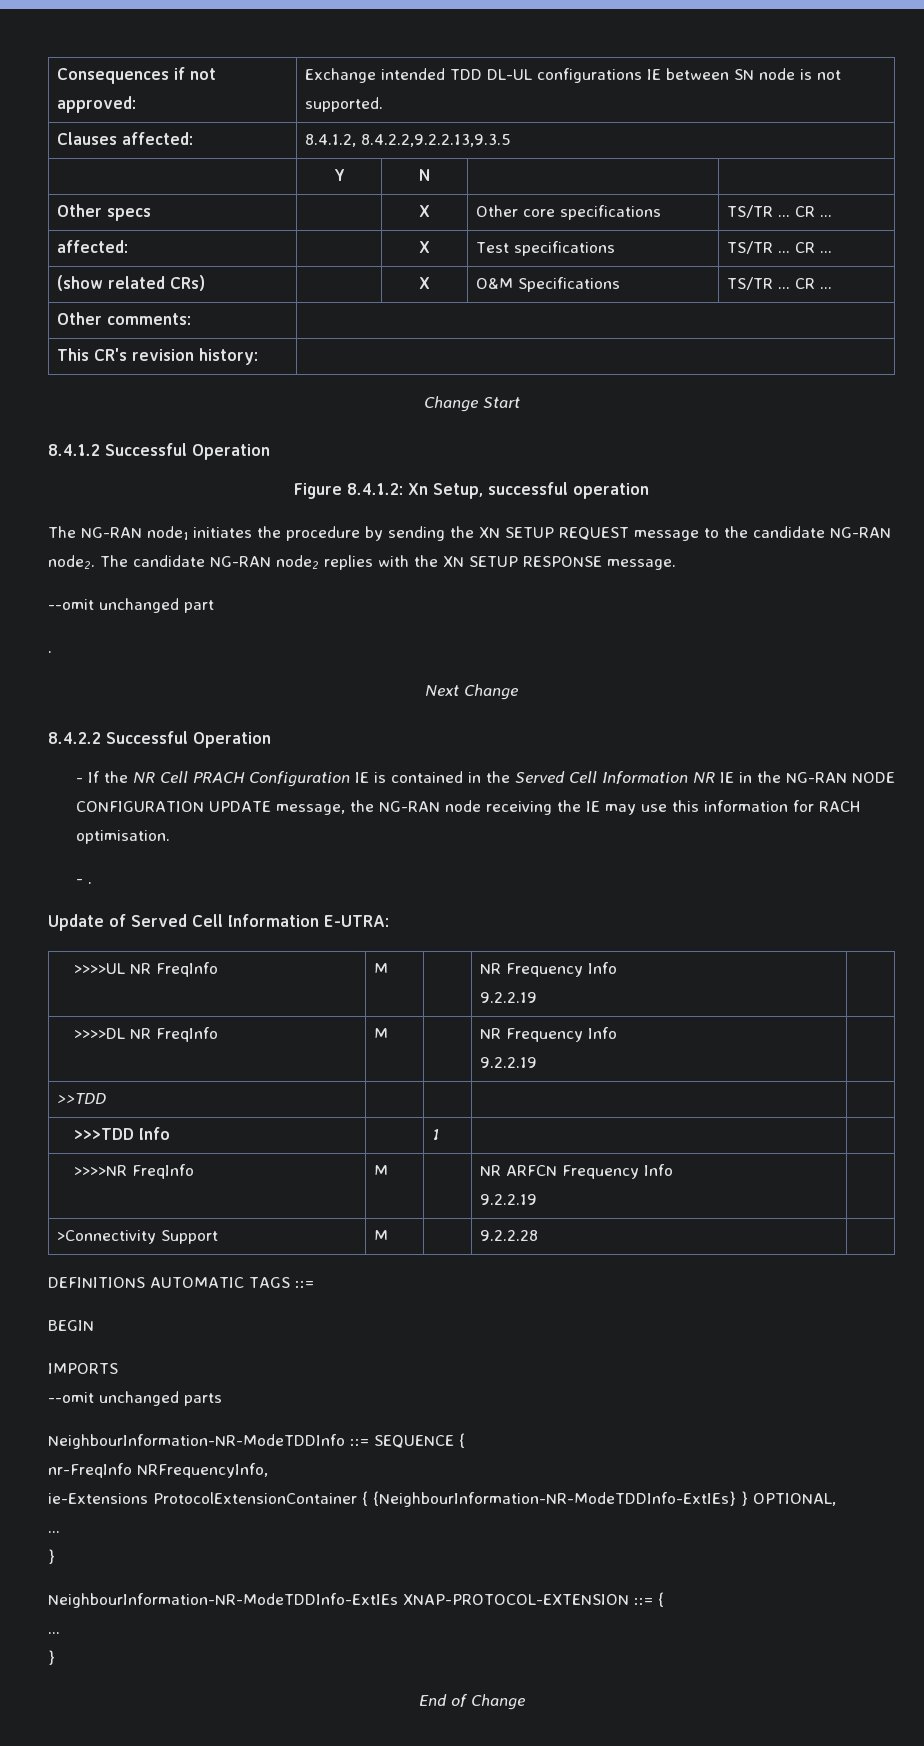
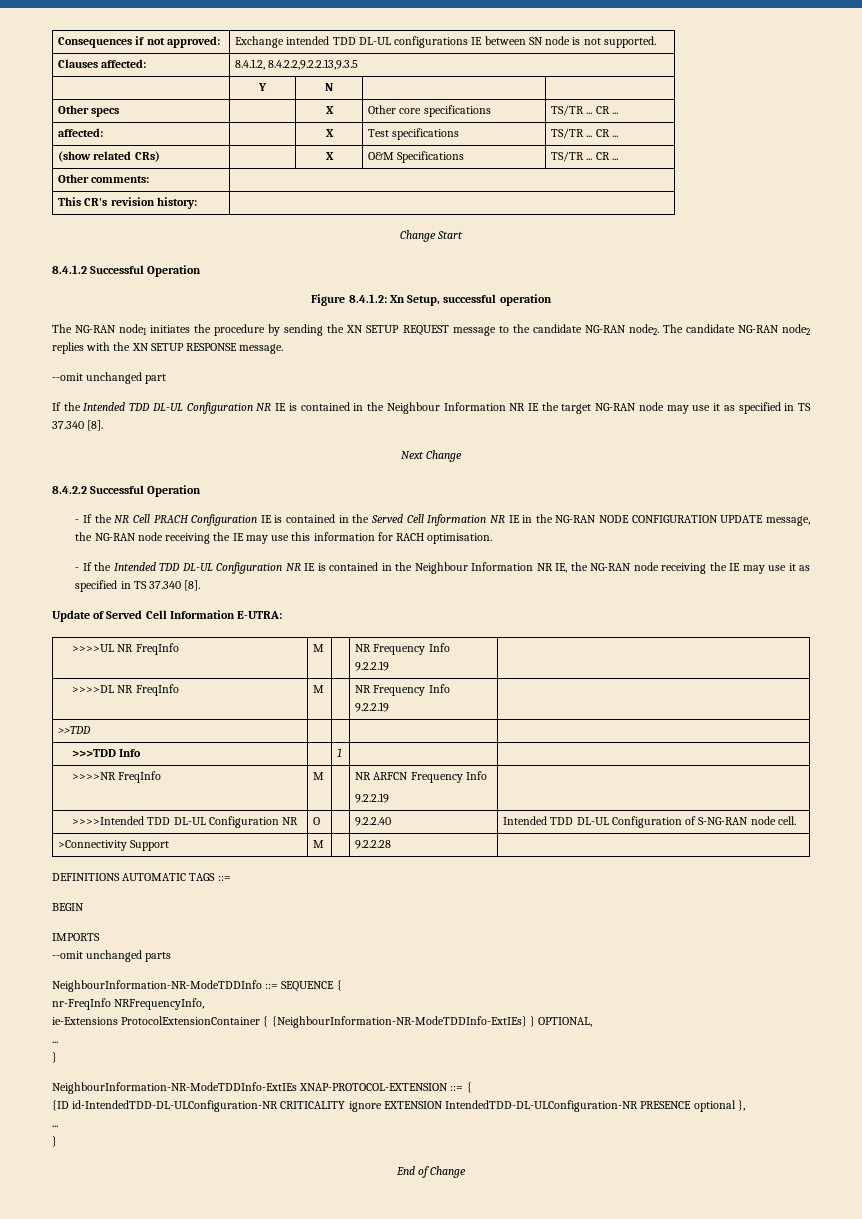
  --omit unchanged part
- .
+ If the Intended TDD DL-UL Configuration NR IE is contained in the Neighbour Information NR IE the target NG-RAN node may use it as specified in TS 37.340 [8].
- - .
+ - If the Intended TDD DL-UL Configuration NR IE is contained in the Neighbour Information NR IE, the NG-RAN node receiving the IE may use it as specified in TS 37.340 [8].
+ >>>>Intended TDD DL-UL Configuration NR | O | | 9.2.2.40 | Intended TDD DL-UL Configuration of S-NG-RAN node cell.
+ {ID id-IntendedTDD-DL-ULConfiguration-NR CRITICALITY ignore EXTENSION IntendedTDD-DL-ULConfiguration-NR PRESENCE optional },

